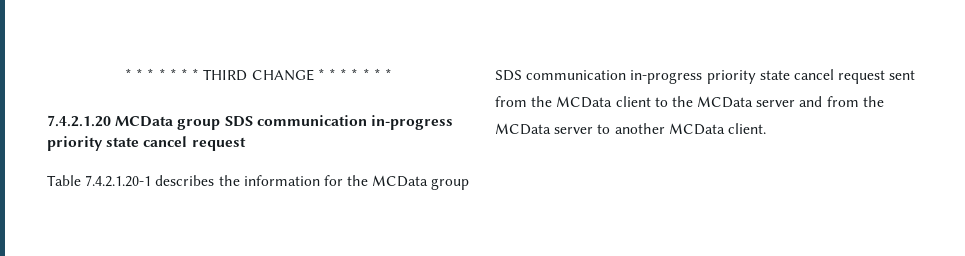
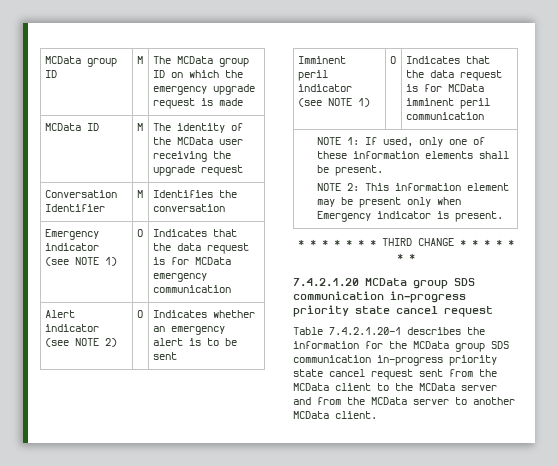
+ MCData group ID | M | The MCData group ID on which the emergency upgrade request is made
+ MCData ID | M | The identity of the MCData user receiving the upgrade request
+ Conversation Identifier | M | Identifies the conversation
+ Emergency indicator (see NOTE 1) | O | Indicates that the data request is for MCData emergency communication
+ Alert indicator (see NOTE 2) | O | Indicates whether an emergency alert is to be sent
+ Imminent peril indicator (see NOTE 1) | O | Indicates that the data request is for MCData imminent peril communication
+ NOTE 1: If used, only one of these information elements shall be present.
+ NOTE 2: This information element may be present only when Emergency indicator is present.

